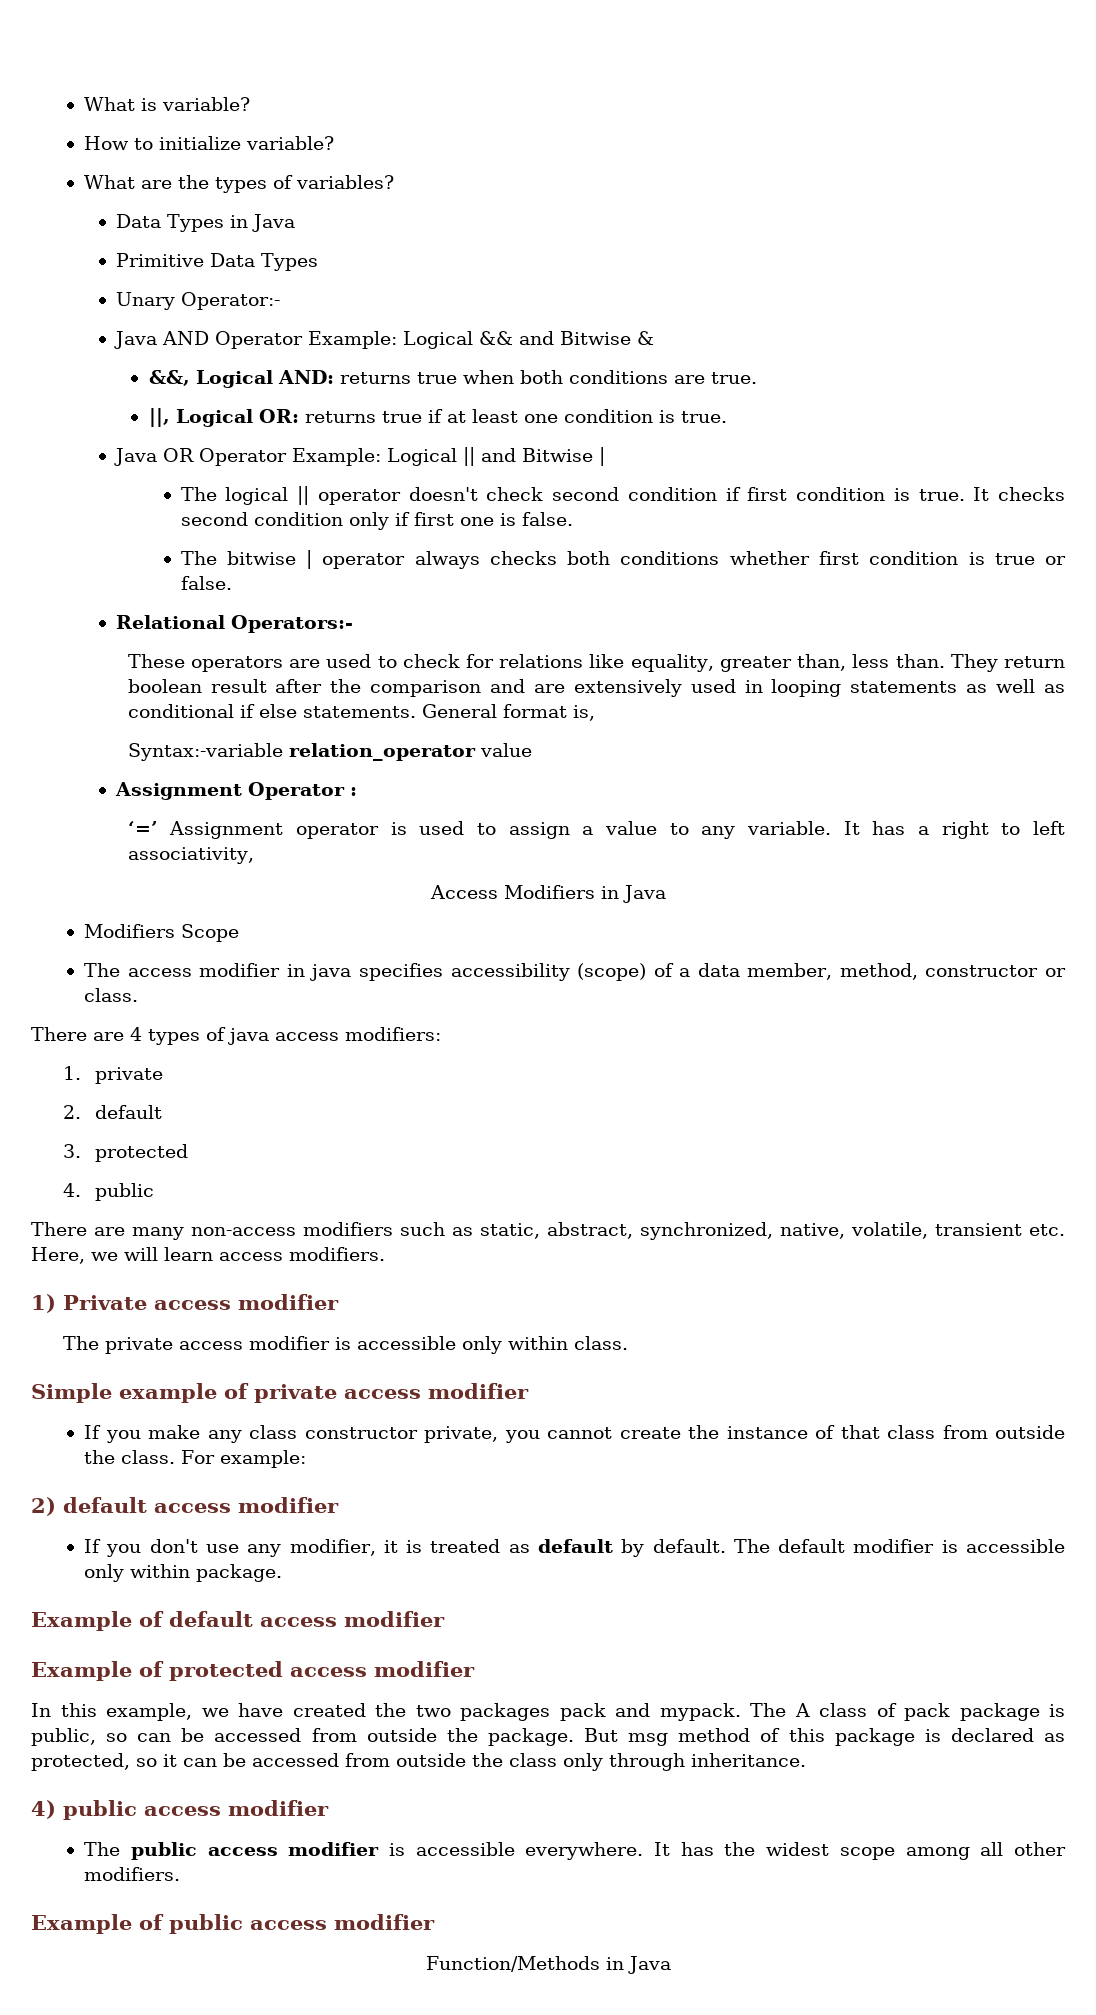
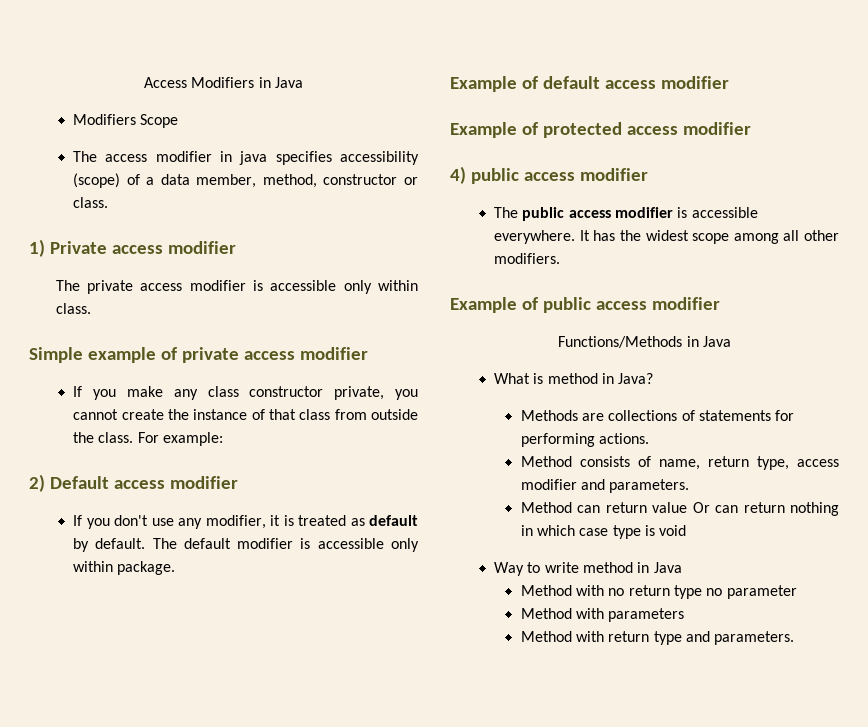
- What is variable?
- How to initialize variable?
- What are the types of variables?
- Data Types in Java
- Primitive Data Types
- Unary Operator:-
- Java AND Operator Example: Logical && and Bitwise &
- &&, Logical AND: returns true when both conditions are true.
- ||, Logical OR: returns true if at least one condition is true.
- Java OR Operator Example: Logical || and Bitwise |
- The logical || operator doesn't check second condition if first condition is true. It checks second condition only if first one is false.
- The bitwise | operator always checks both conditions whether first condition is true or false.
- Relational Operators:-
- These operators are used to check for relations like equality, greater than, less than. They return boolean result after the comparison and are extensively used in looping statements as well as conditional if else statements. General format is,
- Syntax:-variable relation_operator value
- Assignment Operator :
- ‘=’ Assignment operator is used to assign a value to any variable. It has a right to left associativity,
- There are 4 types of java access modifiers:
- 1. private
- 2. default
- 3. protected
- 4. public
- There are many non-access modifiers such as static, abstract, synchronized, native, volatile, transient etc. Here, we will learn access modifiers.
- 2) default access modifier
+ 2) Default access modifier
- In this example, we have created the two packages pack and mypack. The A class of pack package is public, so can be accessed from outside the package. But msg method of this package is declared as protected, so it can be accessed from outside the class only through inheritance.
- Function/Methods in Java
+ Functions/Methods in Java
+ What is method in Java?
+ Methods are collections of statements for performing actions.
+ Method consists of name, return type, access modifier and parameters.
+ Method can return value Or can return nothing in which case type is void
+ Way to write method in Java
+ Method with no return type no parameter
+ Method with parameters
+ Method with return type and parameters.

